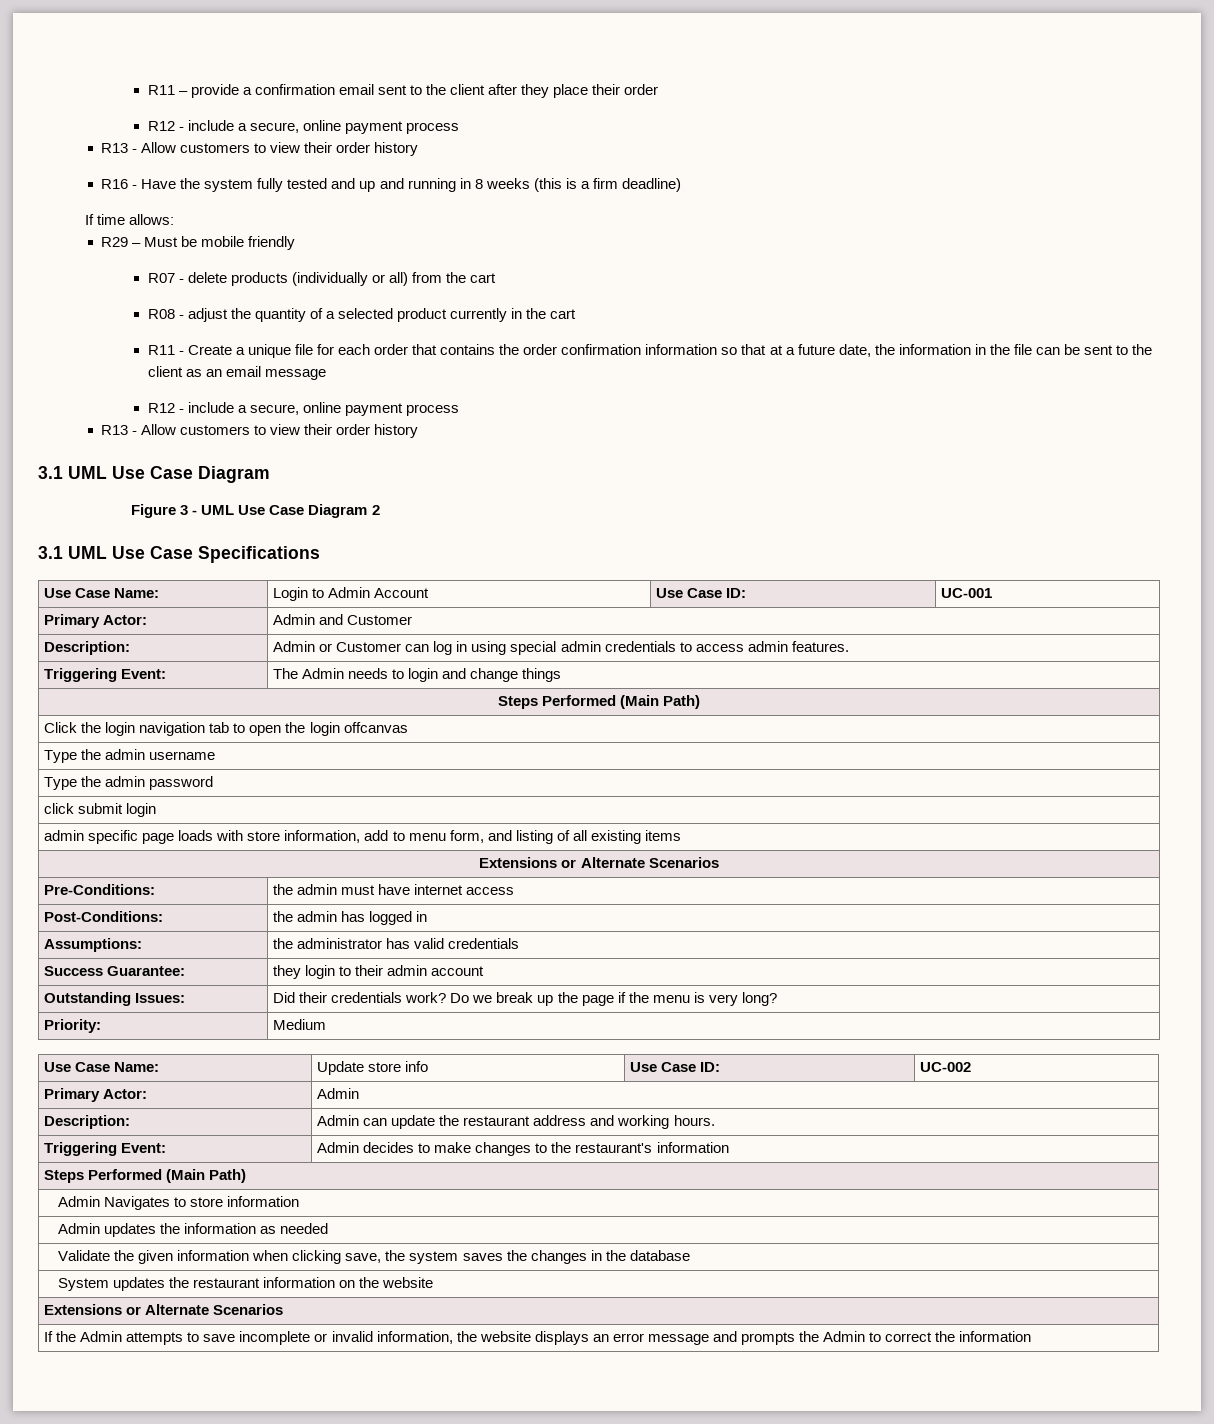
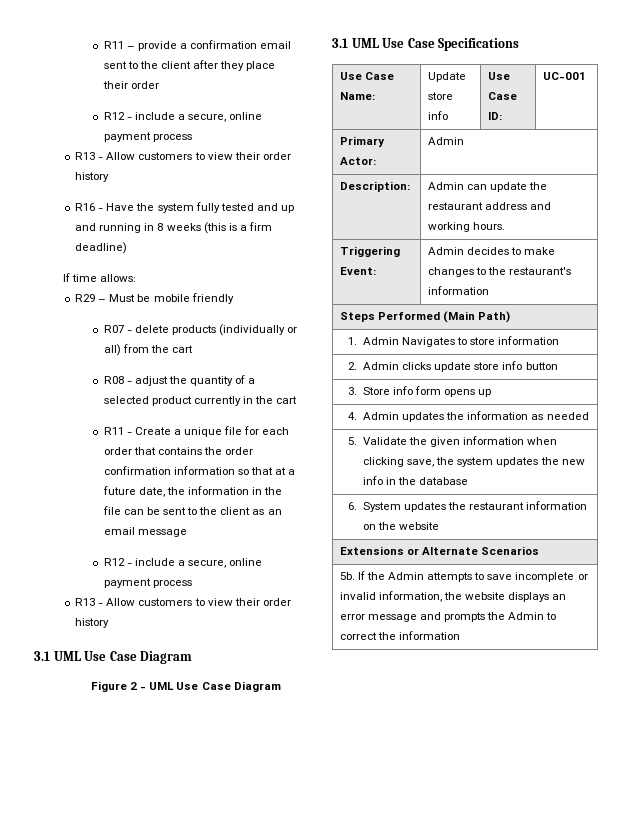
- Figure 3 - UML Use Case Diagram 2
+ Figure 2 - UML Use Case Diagram
- Use Case Name: | Login to Admin Account | Use Case ID: | UC-001
- Primary Actor: | Admin and Customer
- Description: | Admin or Customer can log in using special admin credentials to access admin features.
- Triggering Event: | The Admin needs to login and change things
- Steps Performed (Main Path)
- Click the login navigation tab to open the login offcanvas
- Type the admin username
- Type the admin password
- click submit login
- admin specific page loads with store information, add to menu form, and listing of all existing items
- Extensions or Alternate Scenarios
- Pre-Conditions: | the admin must have internet access
- Post-Conditions: | the admin has logged in
- Assumptions: | the administrator has valid credentials
- Success Guarantee: | they login to their admin account
- Outstanding Issues: | Did their credentials work? Do we break up the page if the menu is very long?
- Priority: | Medium
- Use Case Name: | Update store info | Use Case ID: | UC-002
+ Use Case Name: | Update store info | Use Case ID: | UC-001
- Admin Navigates to store information
+ 1. Admin Navigates to store information
- Admin updates the information as needed
+ 2. Admin clicks update store info button
+ 3. Store info form opens up
+ 4. Admin updates the information as needed
- Validate the given information when clicking save, the system saves the changes in the database
+ 5. Validate the given information when clicking save, the system updates the new info in the database
- System updates the restaurant information on the website
+ 6. System updates the restaurant information on the website
- If the Admin attempts to save incomplete or invalid information, the website displays an error message and prompts the Admin to correct the information
+ 5b. If the Admin attempts to save incomplete or invalid information, the website displays an error message and prompts the Admin to correct the information

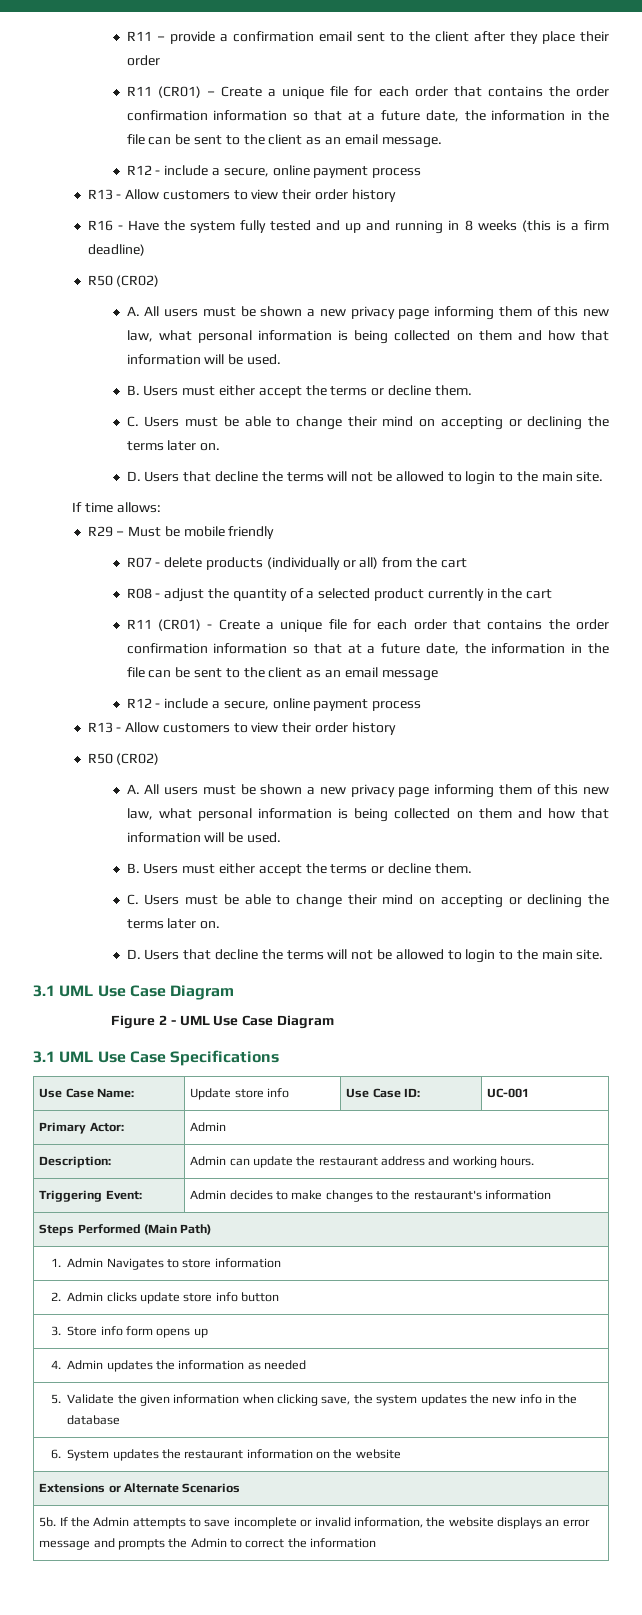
+ R11 (CR01) – Create a unique file for each order that contains the order confirmation information so that at a future date, the information in the file can be sent to the client as an email message.
  R16 - Have the system fully tested and up and running in 8 weeks (this is a firm deadline)
+ R50 (CR02)
+ A. All users must be shown a new privacy page informing them of this new law, what personal information is being collected on them and how that information will be used.
+ B. Users must either accept the terms or decline them.
+ C. Users must be able to change their mind on accepting or declining the terms later on.
+ D. Users that decline the terms will not be allowed to login to the main site.
- R11 - Create a unique file for each order that contains the order confirmation information so that at a future date, the information in the file can be sent to the client as an email message
+ R11 (CR01) - Create a unique file for each order that contains the order confirmation information so that at a future date, the information in the file can be sent to the client as an email message
  R12 - include a secure, online payment process
  R13 - Allow customers to view their order history
+ R50 (CR02)
+ A. All users must be shown a new privacy page informing them of this new law, what personal information is being collected on them and how that information will be used.
+ B. Users must either accept the terms or decline them.
+ C. Users must be able to change their mind on accepting or declining the terms later on.
+ D. Users that decline the terms will not be allowed to login to the main site.

